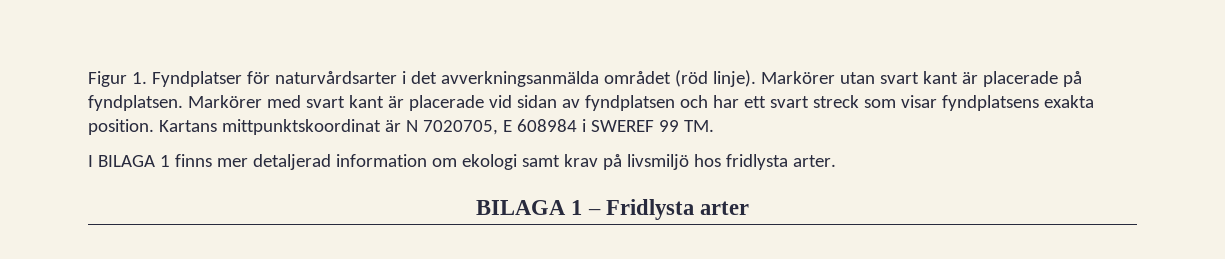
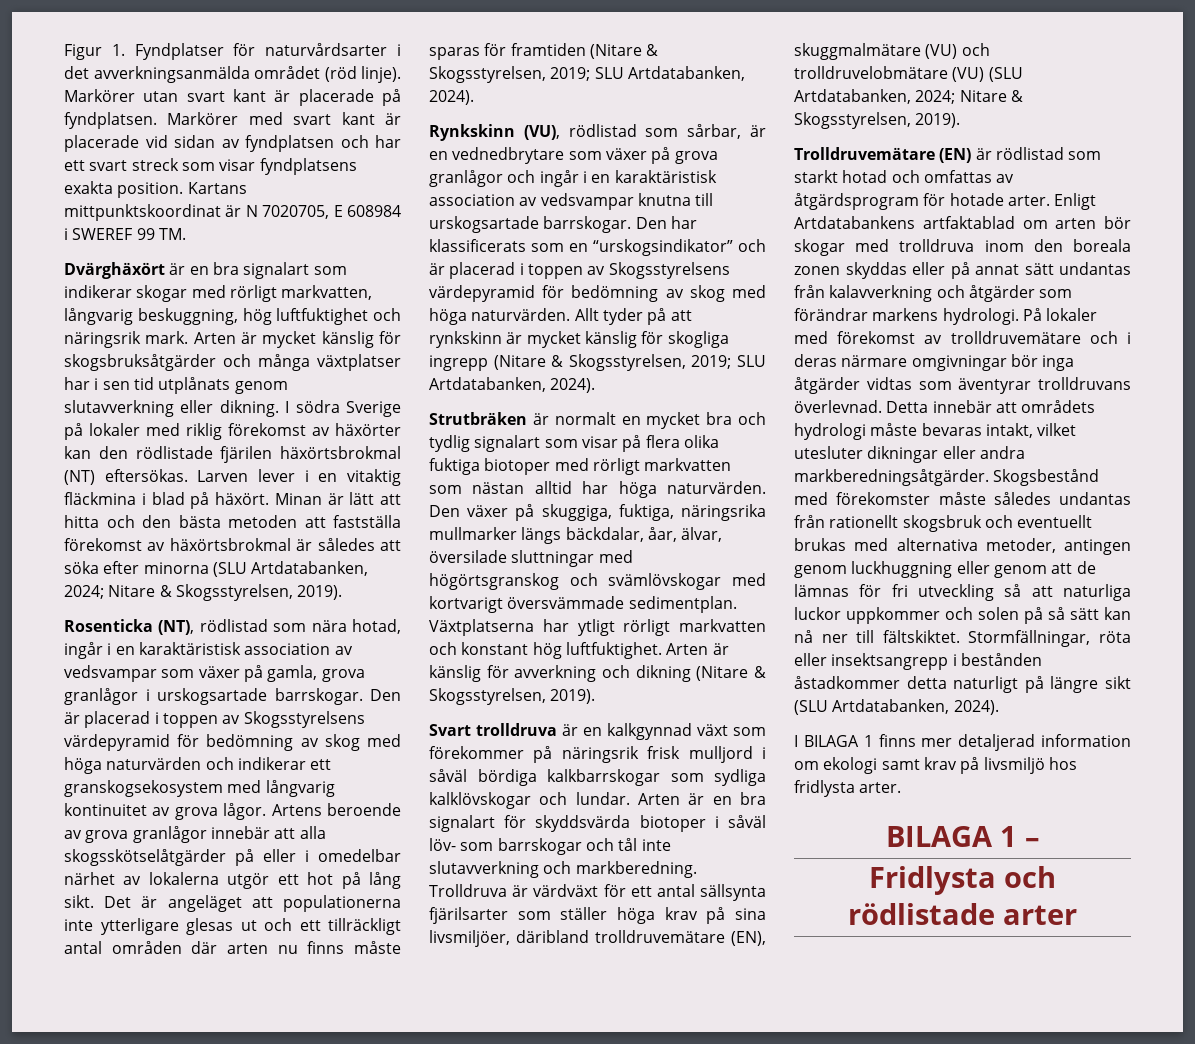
+ Dvärghäxört är en bra signalart som indikerar skogar med rörligt markvatten, långvarig beskuggning, hög luftfuktighet och näringsrik mark. Arten är mycket känslig för skogsbruksåtgärder och många växtplatser har i sen tid utplånats genom slutavverkning eller dikning. I södra Sverige på lokaler med riklig förekomst av häxörter kan den rödlistade fjärilen häxörtsbrokmal (NT) eftersökas. Larven lever i en vitaktig fläckmina i blad på häxört. Minan är lätt att hitta och den bästa metoden att fastställa förekomst av häxörtsbrokmal är således att söka efter minorna (SLU Artdatabanken, 2024; Nitare & Skogsstyrelsen, 2019).
+ Rosenticka (NT), rödlistad som nära hotad, ingår i en karaktäristisk association av vedsvampar som växer på gamla, grova granlågor i urskogsartade barrskogar. Den är placerad i toppen av Skogsstyrelsens värdepyramid för bedömning av skog med höga naturvärden och indikerar ett granskogsekosystem med långvarig kontinuitet av grova lågor. Artens beroende av grova granlågor innebär att alla skogsskötselåtgärder på eller i omedelbar närhet av lokalerna utgör ett hot på lång sikt. Det är angeläget att populationerna inte ytterligare glesas ut och ett tillräckligt antal områden där arten nu finns måste sparas för framtiden (Nitare & Skogsstyrelsen, 2019; SLU Artdatabanken, 2024).
+ Rynkskinn (VU), rödlistad som sårbar, är en vednedbrytare som växer på grova granlågor och ingår i en karaktäristisk association av vedsvampar knutna till urskogsartade barrskogar. Den har klassificerats som en “urskogsindikator” och är placerad i toppen av Skogsstyrelsens värdepyramid för bedömning av skog med höga naturvärden. Allt tyder på att rynkskinn är mycket känslig för skogliga ingrepp (Nitare & Skogsstyrelsen, 2019; SLU Artdatabanken, 2024).
+ Strutbräken är normalt en mycket bra och tydlig signalart som visar på flera olika fuktiga biotoper med rörligt markvatten som nästan alltid har höga naturvärden. Den växer på skuggiga, fuktiga, näringsrika mullmarker längs bäckdalar, åar, älvar, översilade sluttningar med högörtsgranskog och svämlövskogar med kortvarigt översvämmade sedimentplan. Växtplatserna har ytligt rörligt markvatten och konstant hög luftfuktighet. Arten är känslig för avverkning och dikning (Nitare & Skogsstyrelsen, 2019).
+ Svart trolldruva är en kalkgynnad växt som förekommer på näringsrik frisk mulljord i såväl bördiga kalkbarrskogar som sydliga kalklövskogar och lundar. Arten är en bra signalart för skyddsvärda biotoper i såväl löv- som barrskogar och tål inte slutavverkning och markberedning. Trolldruva är värdväxt för ett antal sällsynta fjärilsarter som ställer höga krav på sina livsmiljöer, däribland trolldruvemätare (EN), skuggmalmätare (VU) och trolldruvelobmätare (VU) (SLU Artdatabanken, 2024; Nitare & Skogsstyrelsen, 2019).
+ Trolldruvemätare (EN) är rödlistad som starkt hotad och omfattas av åtgärdsprogram för hotade arter. Enligt Artdatabankens artfaktablad om arten bör skogar med trolldruva inom den boreala zonen skyddas eller på annat sätt undantas från kalavverkning och åtgärder som förändrar markens hydrologi. På lokaler med förekomst av trolldruvemätare och i deras närmare omgivningar bör inga åtgärder vidtas som äventyrar trolldruvans överlevnad. Detta innebär att områdets hydrologi måste bevaras intakt, vilket utesluter dikningar eller andra markberedningsåtgärder. Skogsbestånd med förekomster måste således undantas från rationellt skogsbruk och eventuellt brukas med alternativa metoder, antingen genom luckhuggning eller genom att de lämnas för fri utveckling så att naturliga luckor uppkommer och solen på så sätt kan nå ner till fältskiktet. Stormfällningar, röta eller insektsangrepp i bestånden åstadkommer detta naturligt på längre sikt (SLU Artdatabanken, 2024).
- BILAGA 1 – Fridlysta arter
+ BILAGA 1 –
+ Fridlysta och rödlistade arter

